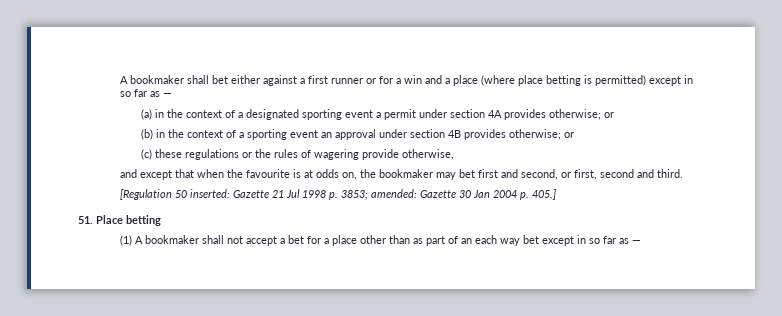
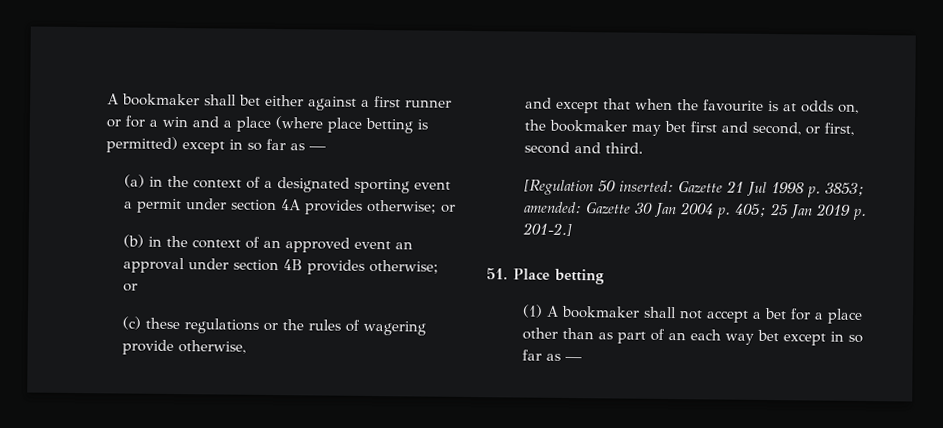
- (b) in the context of a sporting event an approval under section 4B provides otherwise; or
+ (b) in the context of an approved event an approval under section 4B provides otherwise; or
- [Regulation 50 inserted: Gazette 21 Jul 1998 p. 3853; amended: Gazette 30 Jan 2004 p. 405.]
+ [Regulation 50 inserted: Gazette 21 Jul 1998 p. 3853; amended: Gazette 30 Jan 2004 p. 405; 25 Jan 2019 p. 201-2.]

